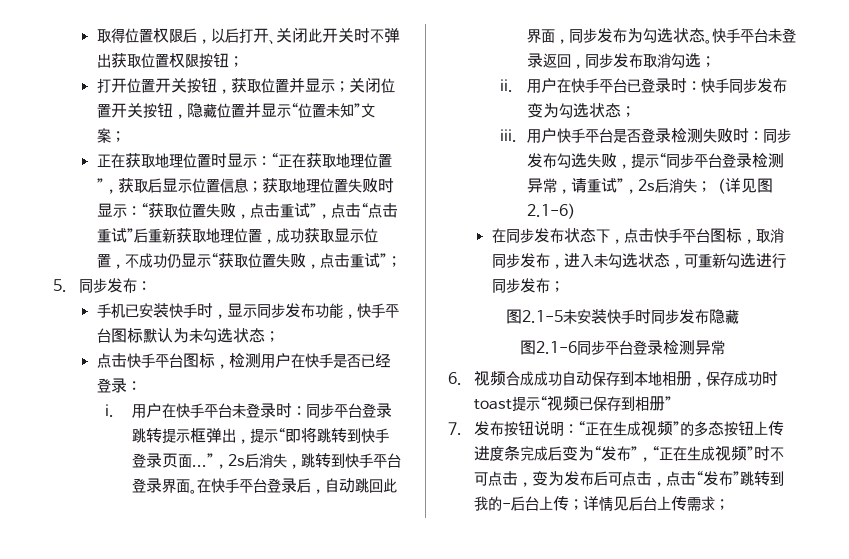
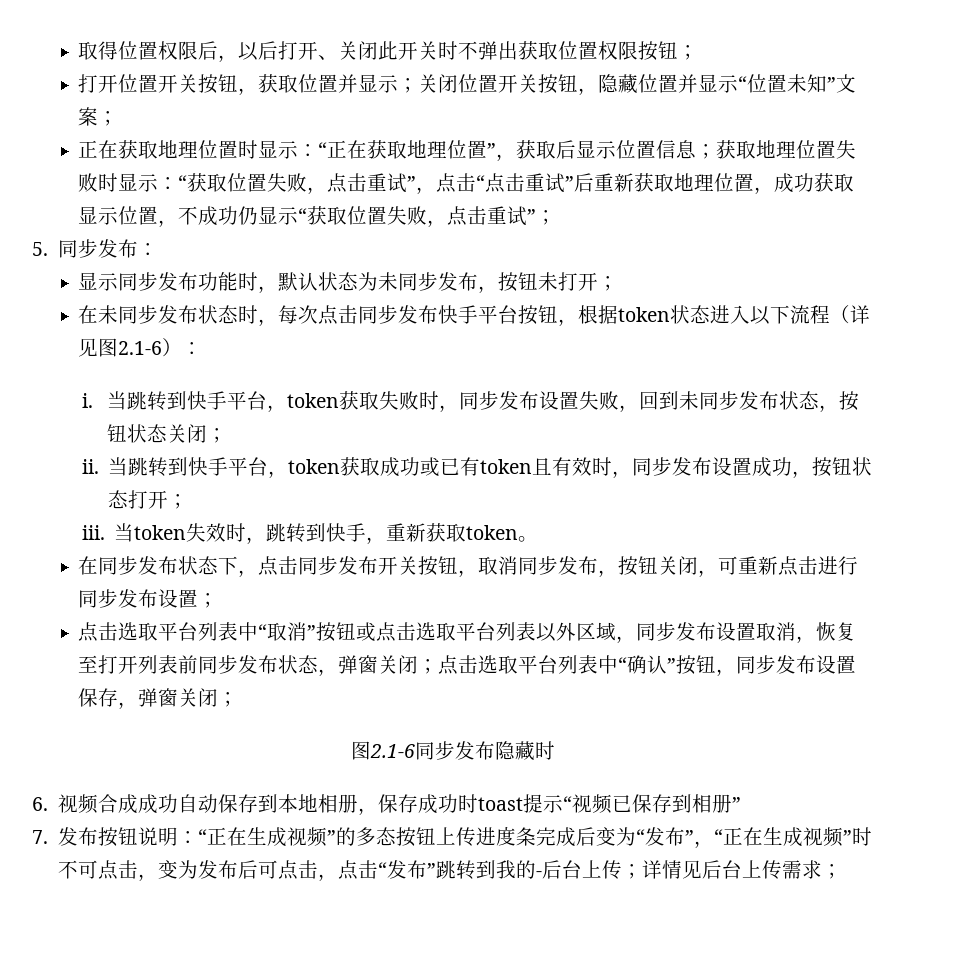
- 手机已安装快手时，显示同步发布功能，快手平台图标默认为未勾选状态；
- 点击快手平台图标，检测用户在快手是否已经登录：
- i.用户在快手平台未登录时：同步平台登录跳转提示框弹出，提示“即将跳转到快手登录页面...”，2s后消失，跳转到快手平台登录界面。在快手平台登录后，自动跳回此界面，同步发布为勾选状态。快手平台未登录返回，同步发布取消勾选；
- ii.用户在快手平台已登录时：快手同步发布变为勾选状态；
- iii.用户快手平台是否登录检测失败时：同步发布勾选失败，提示“同步平台登录检测异常，请重试”，2s后消失；（详见图2.1-6）
+ 显示同步发布功能时，默认状态为未同步发布，按钮未打开；
+ 在未同步发布状态时，每次点击同步发布快手平台按钮，根据token状态进入以下流程（详见图2.1-6）：
+ i.当跳转到快手平台，token获取失败时，同步发布设置失败，回到未同步发布状态，按钮状态关闭；
+ ii.当跳转到快手平台，token获取成功或已有token且有效时，同步发布设置成功，按钮状态打开；
+ iii.当token失效时，跳转到快手，重新获取token。
- 在同步发布状态下，点击快手平台图标，取消同步发布，进入未勾选状态，可重新勾选进行同步发布；
- 图2.1-5未安装快手时同步发布隐藏
- 图2.1-6同步平台登录检测异常
+ 在同步发布状态下，点击同步发布开关按钮，取消同步发布，按钮关闭，可重新点击进行同步发布设置；
+ 点击选取平台列表中“取消”按钮或点击选取平台列表以外区域，同步发布设置取消，恢复至打开列表前同步发布状态，弹窗关闭；点击选取平台列表中“确认”按钮，同步发布设置保存，弹窗关闭；
+ 图2.1-6同步发布隐藏时

